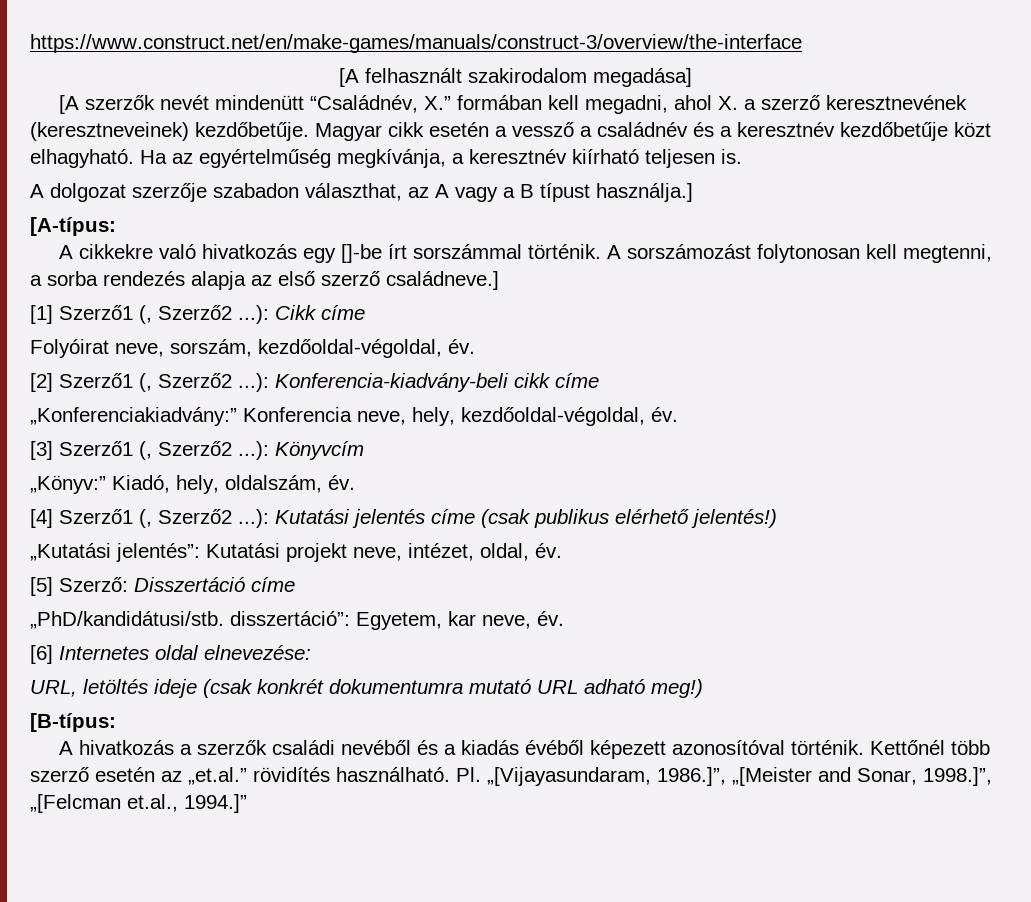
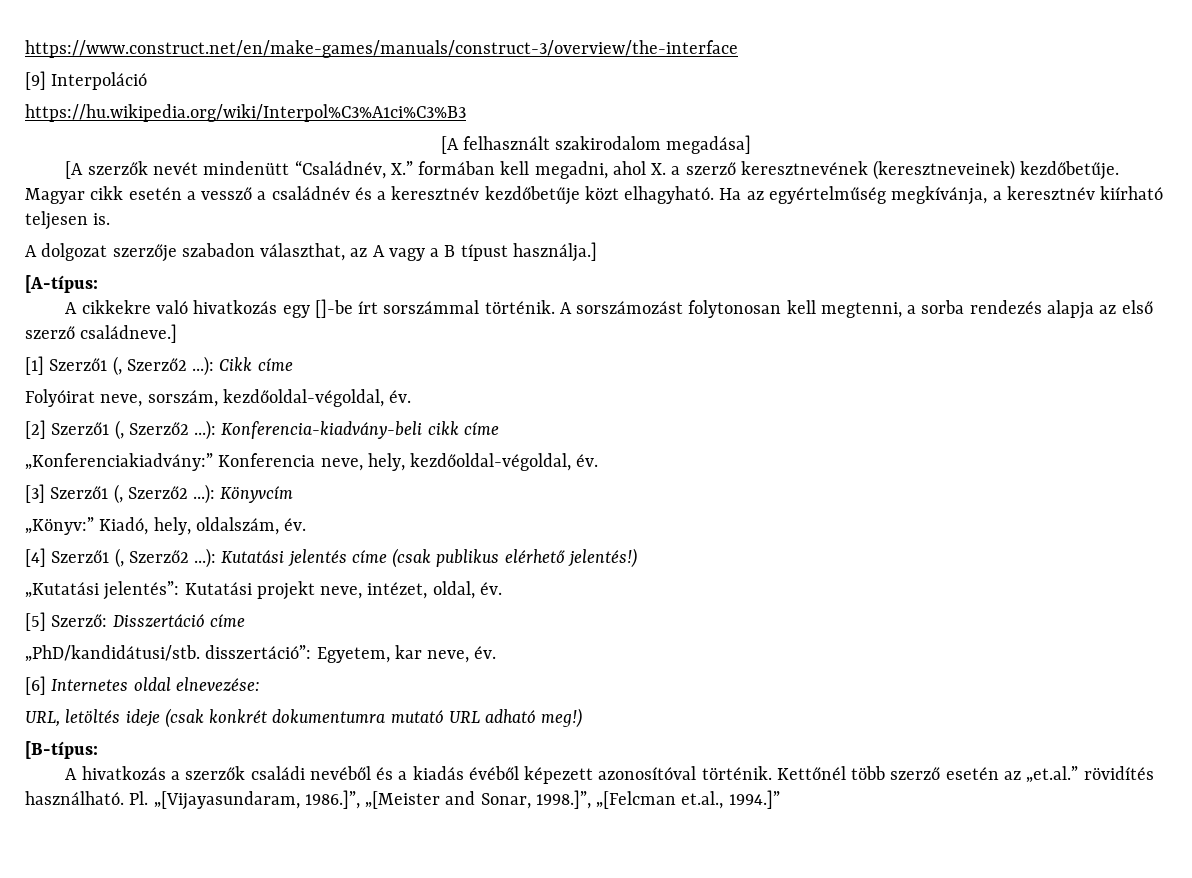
+ [9] Interpoláció
+ https://hu.wikipedia.org/wiki/Interpol%C3%A1ci%C3%B3

